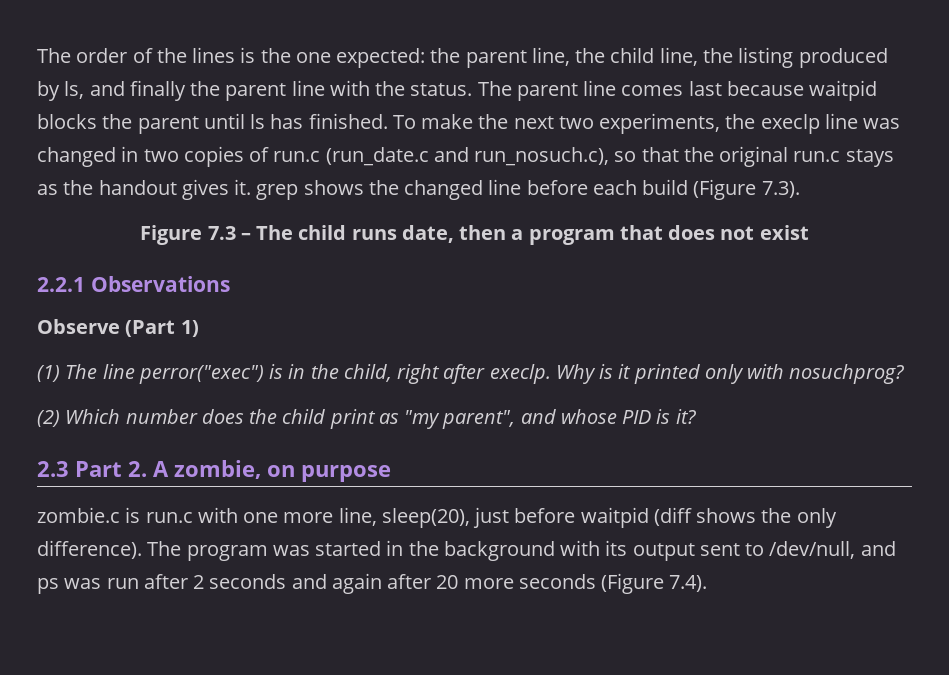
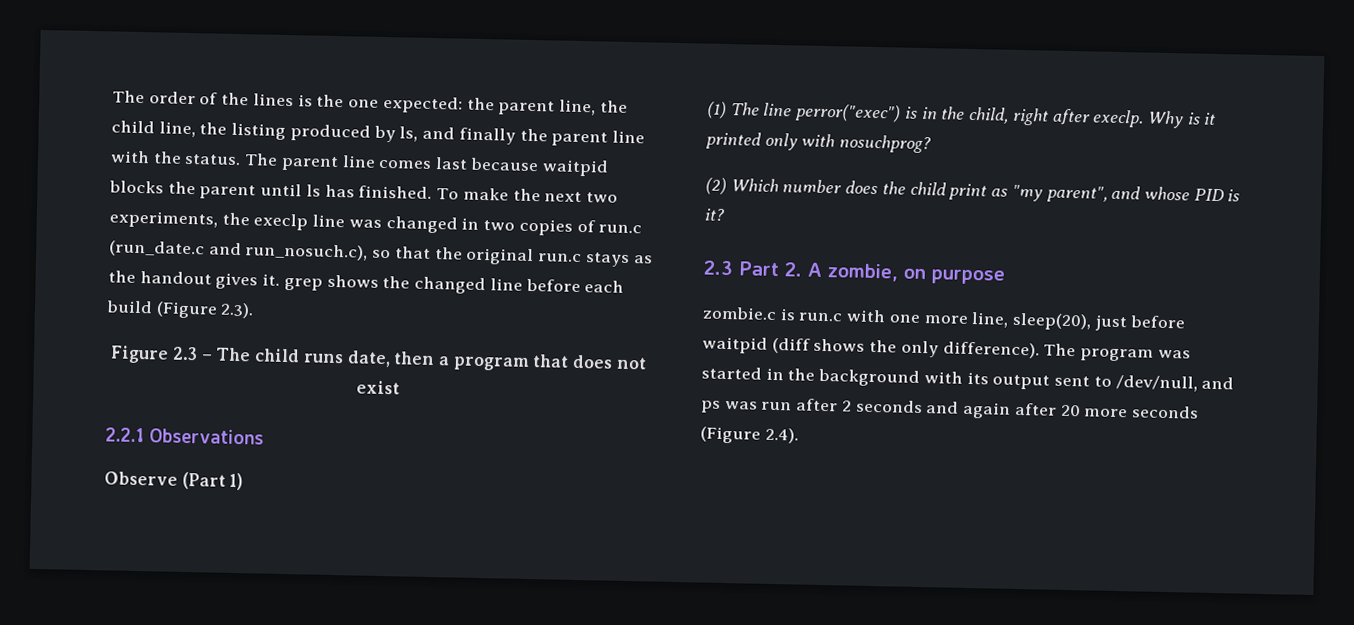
- To make the next two experiments, the execlp line was changed in two copies of run.c (run_date.c and run_nosuch.c), so that the original run.c stays as the handout gives it. grep shows the changed line before each build (Figure 7.3).
+ To make the next two experiments, the execlp line was changed in two copies of run.c (run_date.c and run_nosuch.c), so that the original run.c stays as the handout gives it. grep shows the changed line before each build (Figure 2.3).
- Figure 7.3 – The child runs date, then a program that does not exist
+ Figure 2.3 – The child runs date, then a program that does not exist
- The program was started in the background with its output sent to /dev/null, and ps was run after 2 seconds and again after 20 more seconds (Figure 7.4).
+ The program was started in the background with its output sent to /dev/null, and ps was run after 2 seconds and again after 20 more seconds (Figure 2.4).

